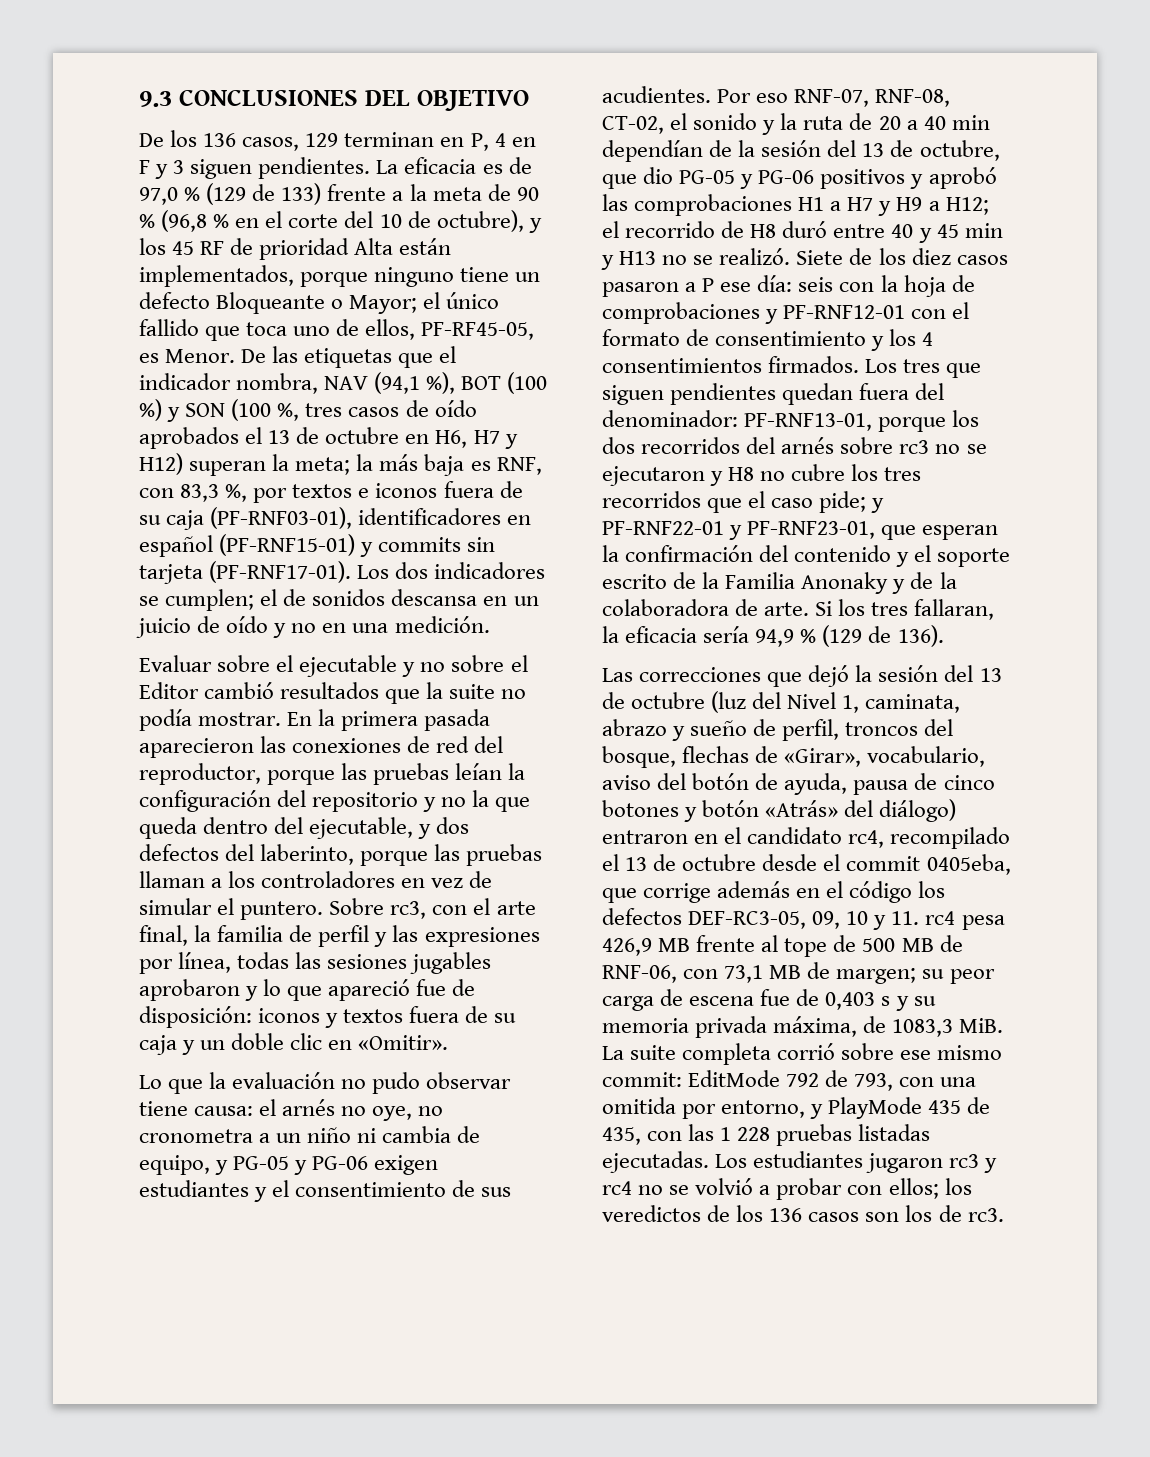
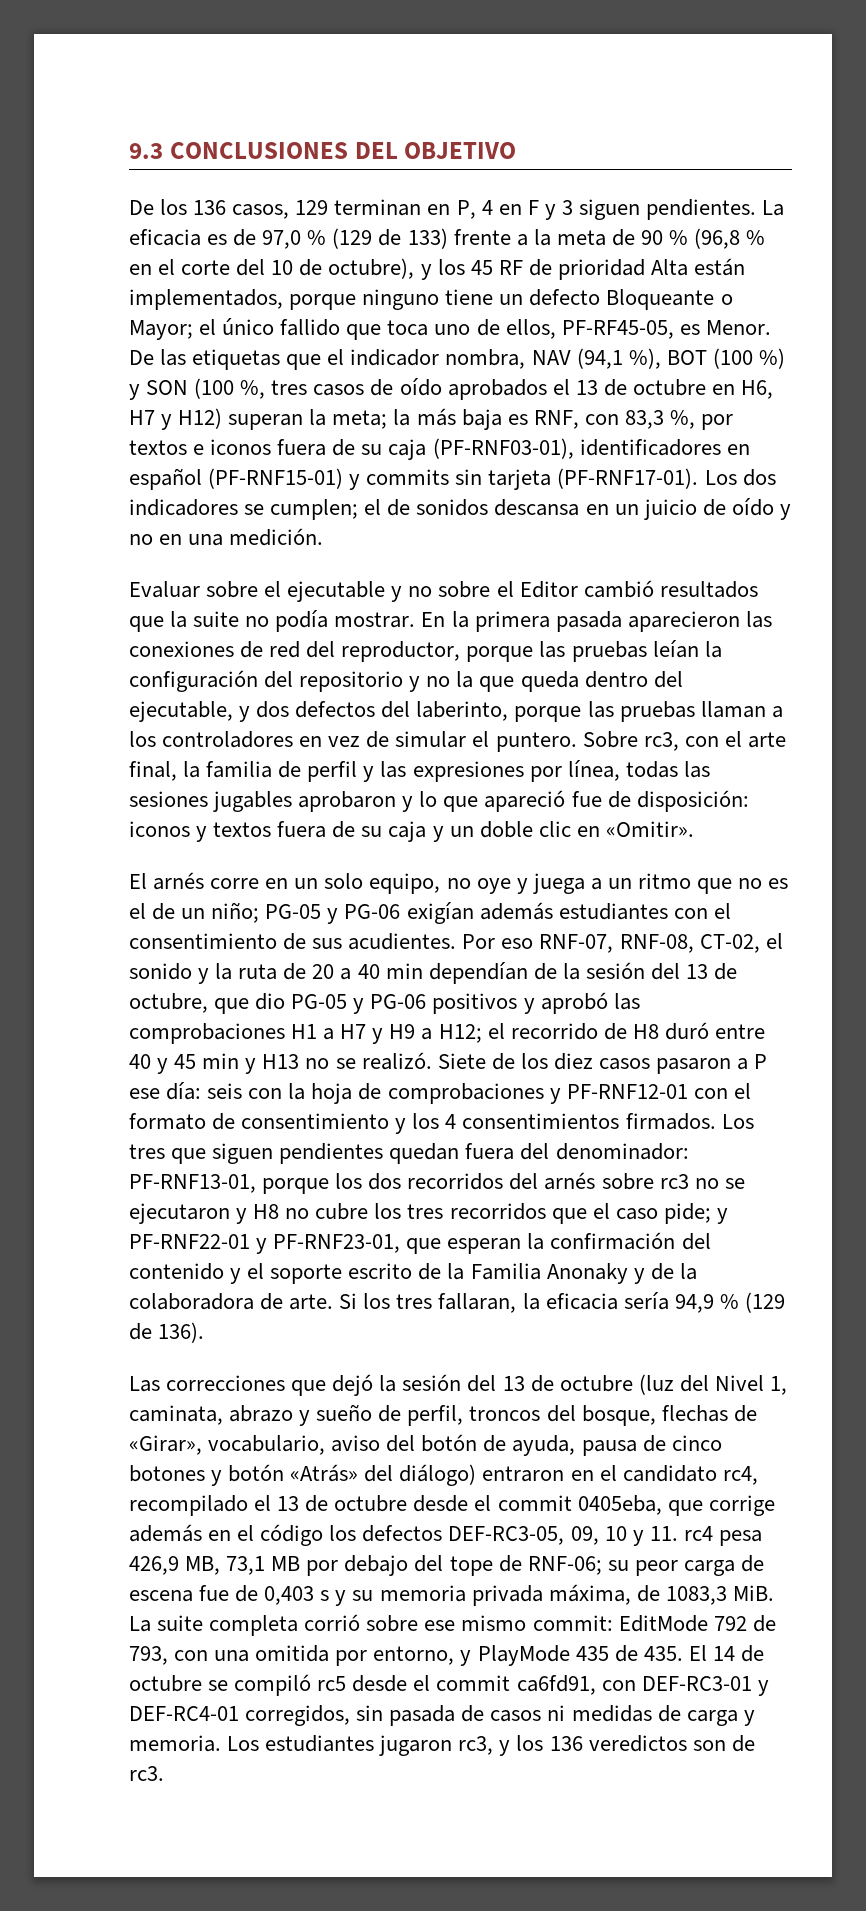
- Lo que la evaluación no pudo observar tiene causa: el arnés no oye, no cronometra a un niño ni cambia de equipo, y PG-05 y PG-06 exigen estudiantes y el consentimiento de sus acudientes.
+ El arnés corre en un solo equipo, no oye y juega a un ritmo que no es el de un niño; PG-05 y PG-06 exigían además estudiantes con el consentimiento de sus acudientes.
- Las correcciones que dejó la sesión del 13 de octubre (luz del Nivel 1, caminata, abrazo y sueño de perfil, troncos del bosque, flechas de «Girar», vocabulario, aviso del botón de ayuda, pausa de cinco botones y botón «Atrás» del diálogo) entraron en el candidato rc4, recompilado el 13 de octubre desde el commit 0405eba, que corrige además en el código los defectos DEF-RC3-05, 09, 10 y 11. rc4 pesa 426,9 MB frente al tope de 500 MB de RNF-06, con 73,1 MB de margen;
+ Las correcciones que dejó la sesión del 13 de octubre (luz del Nivel 1, caminata, abrazo y sueño de perfil, troncos del bosque, flechas de «Girar», vocabulario, aviso del botón de ayuda, pausa de cinco botones y botón «Atrás» del diálogo) entraron en el candidato rc4, recompilado el 13 de octubre desde el commit 0405eba, que corrige además en el código los defectos DEF-RC3-05, 09, 10 y 11. rc4 pesa 426,9 MB, 73,1 MB por debajo del tope de RNF-06;
- EditMode 792 de 793, con una omitida por entorno, y PlayMode 435 de 435, con las 1 228 pruebas listadas ejecutadas. Los estudiantes jugaron rc3 y rc4 no se volvió a probar con ellos; los veredictos de los 136 casos son los de rc3.
+ EditMode 792 de 793, con una omitida por entorno, y PlayMode 435 de 435. El 14 de octubre se compiló rc5 desde el commit ca6fd91, con DEF-RC3-01 y DEF-RC4-01 corregidos, sin pasada de casos ni medidas de carga y memoria. Los estudiantes jugaron rc3, y los 136 veredictos son de rc3.

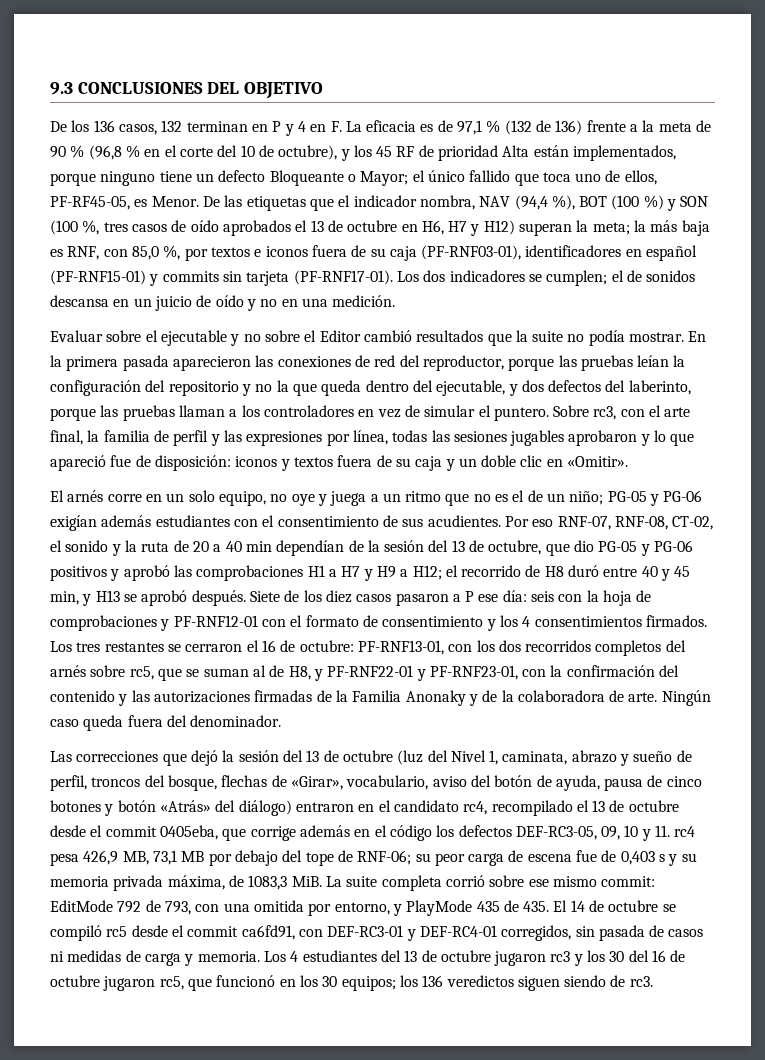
- De los 136 casos, 129 terminan en P, 4 en F y 3 siguen pendientes. La eficacia es de 97,0 % (129 de 133) frente a la meta de 90 % (96,8 % en el corte del 10 de octubre), y los 45 RF de prioridad Alta están implementados, porque ninguno tiene un defecto Bloqueante o Mayor; el único fallido que toca uno de ellos, PF-RF45-05, es Menor.
+ De los 136 casos, 132 terminan en P y 4 en F. La eficacia es de 97,1 % (132 de 136) frente a la meta de 90 % (96,8 % en el corte del 10 de octubre), y los 45 RF de prioridad Alta están implementados, porque ninguno tiene un defecto Bloqueante o Mayor; el único fallido que toca uno de ellos, PF-RF45-05, es Menor.
- De las etiquetas que el indicador nombra, NAV (94,1 %), BOT (100 %) y SON (100 %, tres casos de oído aprobados el 13 de octubre en H6, H7 y H12) superan la meta; la más baja es RNF, con 83,3 %, por textos e iconos fuera de su caja (PF-RNF03-01), identificadores en español (PF-RNF15-01) y commits sin tarjeta (PF-RNF17-01).
+ De las etiquetas que el indicador nombra, NAV (94,4 %), BOT (100 %) y SON (100 %, tres casos de oído aprobados el 13 de octubre en H6, H7 y H12) superan la meta; la más baja es RNF, con 85,0 %, por textos e iconos fuera de su caja (PF-RNF03-01), identificadores en español (PF-RNF15-01) y commits sin tarjeta (PF-RNF17-01).
- Por eso RNF-07, RNF-08, CT-02, el sonido y la ruta de 20 a 40 min dependían de la sesión del 13 de octubre, que dio PG-05 y PG-06 positivos y aprobó las comprobaciones H1 a H7 y H9 a H12; el recorrido de H8 duró entre 40 y 45 min y H13 no se realizó.
+ Por eso RNF-07, RNF-08, CT-02, el sonido y la ruta de 20 a 40 min dependían de la sesión del 13 de octubre, que dio PG-05 y PG-06 positivos y aprobó las comprobaciones H1 a H7 y H9 a H12; el recorrido de H8 duró entre 40 y 45 min, y H13 se aprobó después.
- Los tres que siguen pendientes quedan fuera del denominador: PF-RNF13-01, porque los dos recorridos del arnés sobre rc3 no se ejecutaron y H8 no cubre los tres recorridos que el caso pide; y PF-RNF22-01 y PF-RNF23-01, que esperan la confirmación del contenido y el soporte escrito de la Familia Anonaky y de la colaboradora de arte.
+ Los tres restantes se cerraron el 16 de octubre: PF-RNF13-01, con los dos recorridos completos del arnés sobre rc5, que se suman al de H8, y PF-RNF22-01 y PF-RNF23-01, con la confirmación del contenido y las autorizaciones firmadas de la Familia Anonaky y de la colaboradora de arte.
- Si los tres fallaran, la eficacia sería 94,9 % (129 de 136).
+ Ningún caso queda fuera del denominador.
- Los estudiantes jugaron rc3, y los 136 veredictos son de rc3.
+ Los 4 estudiantes del 13 de octubre jugaron rc3 y los 30 del 16 de octubre jugaron rc5, que funcionó en los 30 equipos; los 136 veredictos siguen siendo de rc3.

